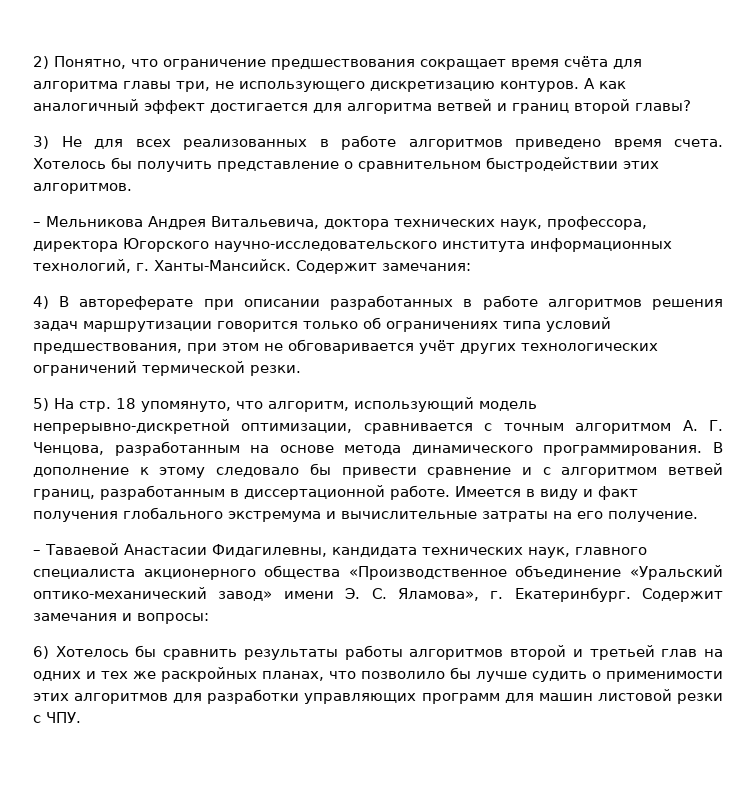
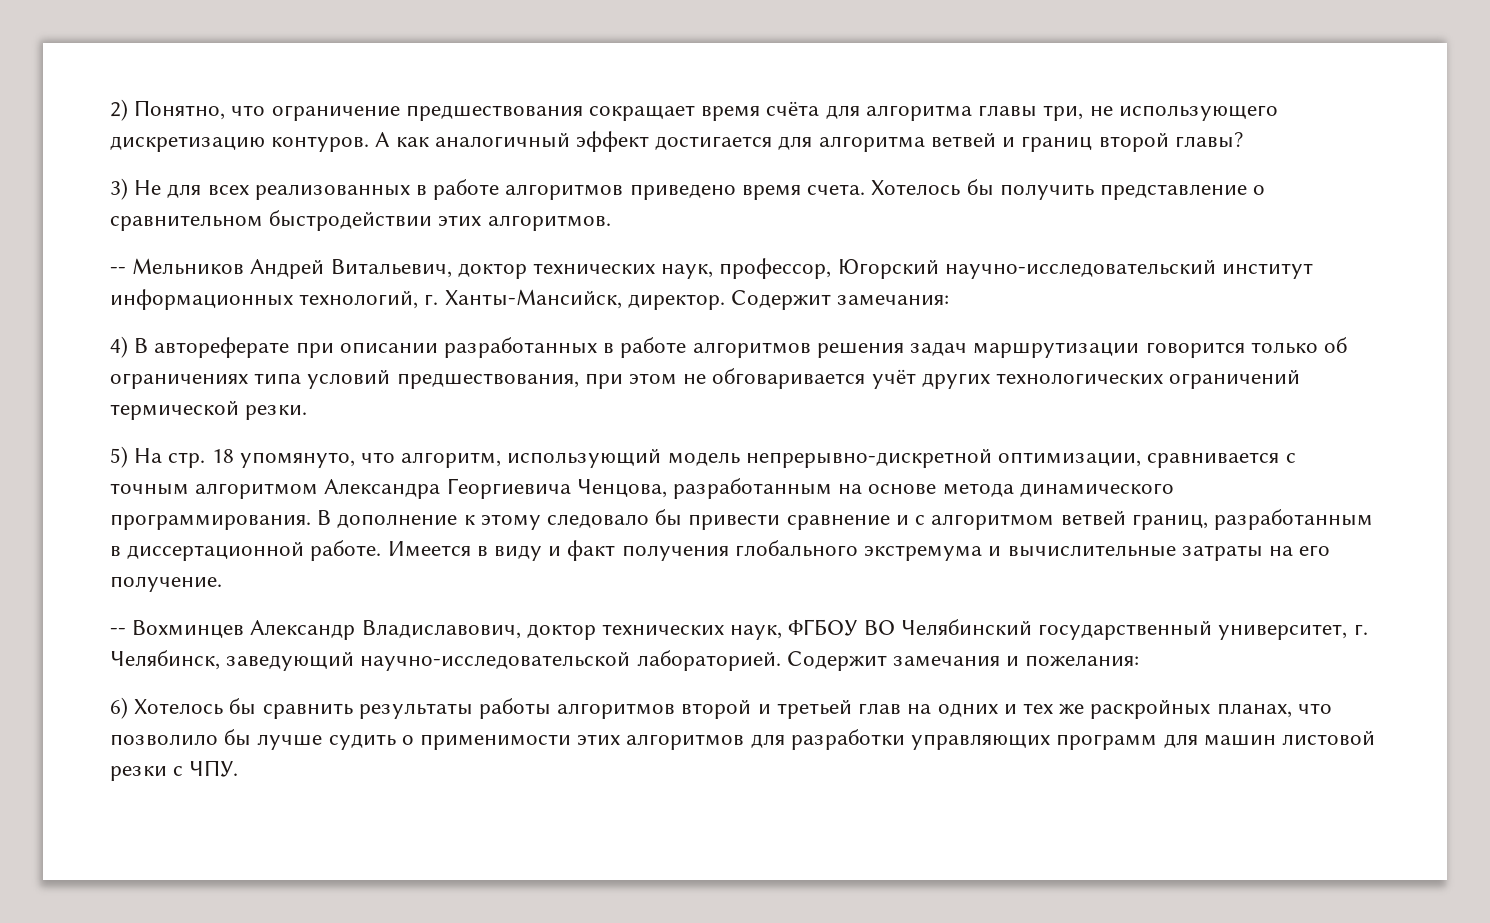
- – Мельникова Андрея Витальевича, доктора технических наук, профессора, директора Югорского научно-исследовательского института информационных технологий, г. Ханты-Мансийск.
+ -- Мельников Андрей Витальевич, доктор технических наук, профессор, Югорский научно-исследовательский институт информационных технологий, г. Ханты-Мансийск, директор.
- 5) На стр. 18 упомянуто, что алгоритм, использующий модель непрерывно-дискретной оптимизации, сравнивается с точным алгоритмом А. Г. Ченцова, разработанным на основе метода динамического программирования.
+ 5) На стр. 18 упомянуто, что алгоритм, использующий модель непрерывно-дискретной оптимизации, сравнивается с точным алгоритмом Александра Георгиевича Ченцова, разработанным на основе метода динамического программирования.
- – Таваевой Анастасии Фидагилевны, кандидата технических наук, главного специалиста акционерного общества «Производственное объединение «Уральский оптико-механический завод» имени Э. С. Яламова», г. Екатеринбург.
+ -- Вохминцев Александр Владиславович, доктор технических наук, ФГБОУ ВО Челябинский государственный университет, г. Челябинск, заведующий научно-исследовательской лабораторией.
- Содержит замечания и вопросы:
+ Содержит замечания и пожелания:

